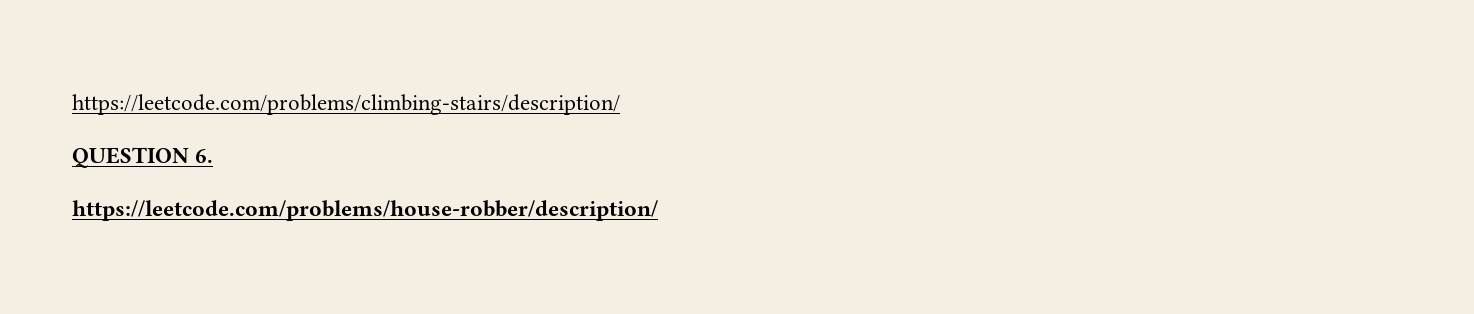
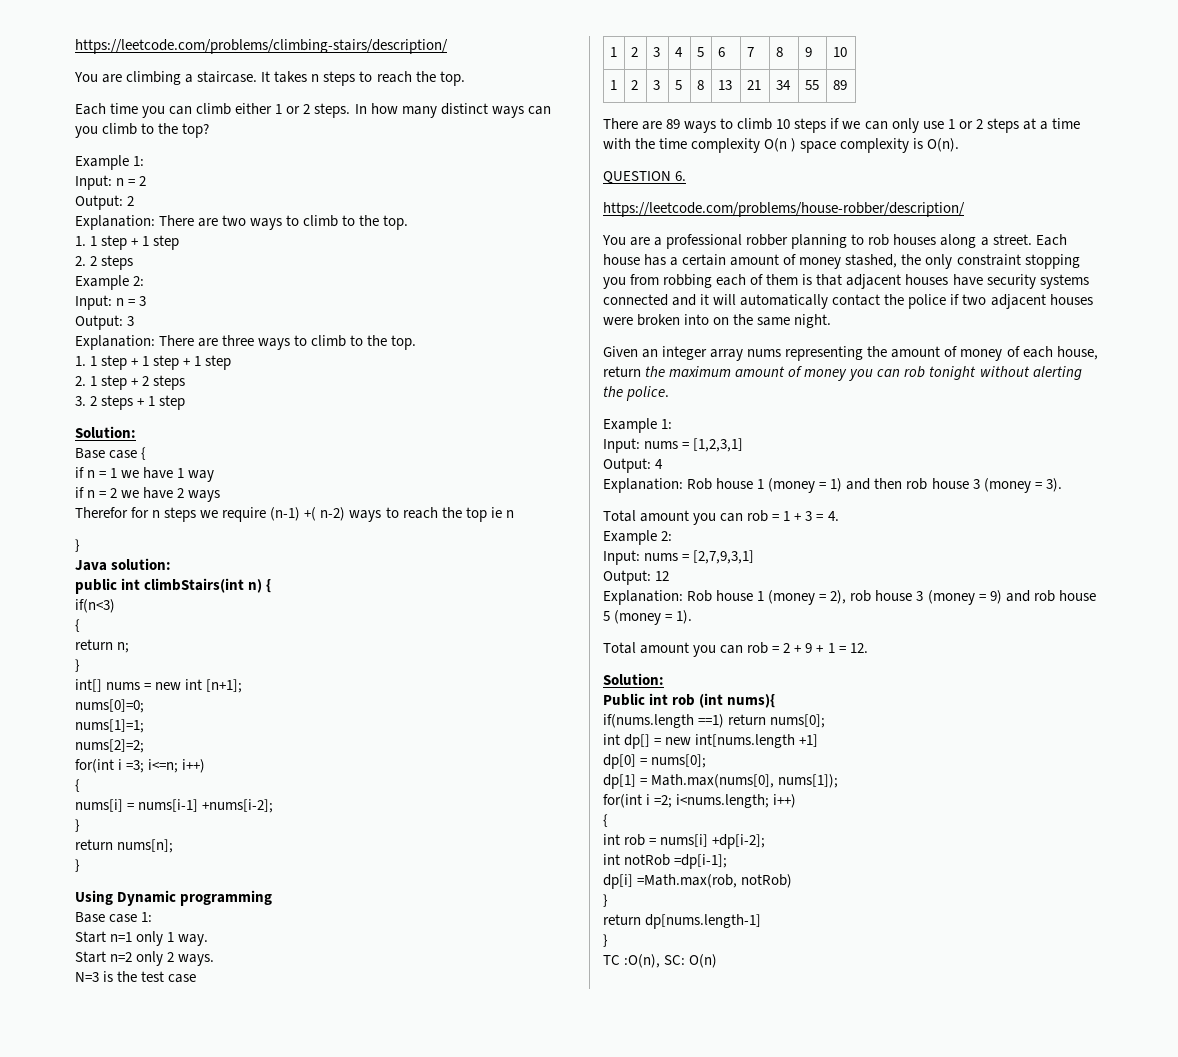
+ You are climbing a staircase. It takes n steps to reach the top.
+ Each time you can climb either 1 or 2 steps. In how many distinct ways can you climb to the top?
+ Example 1:
+ Input: n = 2
+ Output: 2
+ Explanation: There are two ways to climb to the top.
+ 1. 1 step + 1 step
+ 2. 2 steps
+ Example 2:
+ Input: n = 3
+ Output: 3
+ Explanation: There are three ways to climb to the top.
+ 1. 1 step + 1 step + 1 step
+ 2. 1 step + 2 steps
+ 3. 2 steps + 1 step
+ Solution:
+ Base case {
+ if n = 1 we have 1 way
+ if n = 2 we have 2 ways
+ Therefor for n steps we require (n-1) +( n-2) ways to reach the top ie n
+ }
+ Java solution:
+ public int climbStairs(int n) {
+ if(n<3)
+ {
+ return n;
+ }
+ int[] nums = new int [n+1];
+ nums[0]=0;
+ nums[1]=1;
+ nums[2]=2;
+ for(int i =3; i<=n; i++)
+ {
+ nums[i] = nums[i-1] +nums[i-2];
+ }
+ return nums[n];
+ }
+ Using Dynamic programming
+ Base case 1:
+ Start n=1 only 1 way.
+ Start n=2 only 2 ways.
+ N=3 is the test case
+ 1 | 2 | 3 | 4 | 5 | 6 | 7 | 8 | 9 | 10
+ 1 | 2 | 3 | 5 | 8 | 13 | 21 | 34 | 55 | 89
+ There are 89 ways to climb 10 steps if we can only use 1 or 2 steps at a time with the time complexity O(n ) space complexity is O(n).
  QUESTION 6.
  https://leetcode.com/problems/house-robber/description/
+ You are a professional robber planning to rob houses along a street. Each house has a certain amount of money stashed, the only constraint stopping you from robbing each of them is that adjacent houses have security systems connected and it will automatically contact the police if two adjacent houses were broken into on the same night.
+ Given an integer array nums representing the amount of money of each house, return the maximum amount of money you can rob tonight without alerting the police.
+ Example 1:
+ Input: nums = [1,2,3,1]
+ Output: 4
+ Explanation: Rob house 1 (money = 1) and then rob house 3 (money = 3).
+ Total amount you can rob = 1 + 3 = 4.
+ Example 2:
+ Input: nums = [2,7,9,3,1]
+ Output: 12
+ Explanation: Rob house 1 (money = 2), rob house 3 (money = 9) and rob house 5 (money = 1).
+ Total amount you can rob = 2 + 9 + 1 = 12.
+ Solution:
+ Public int rob (int nums){
+ if(nums.length ==1) return nums[0];
+ int dp[] = new int[nums.length +1]
+ dp[0] = nums[0];
+ dp[1] = Math.max(nums[0], nums[1]);
+ for(int i =2; i<nums.length; i++)
+ {
+ int rob = nums[i] +dp[i-2];
+ int notRob =dp[i-1];
+ dp[i] =Math.max(rob, notRob)
+ }
+ return dp[nums.length-1]
+ }
+ TC :O(n), SC: O(n)

